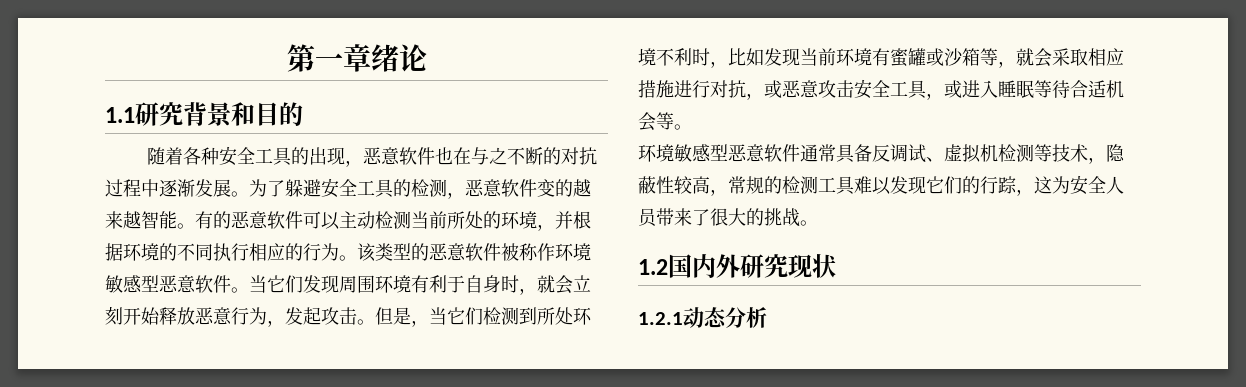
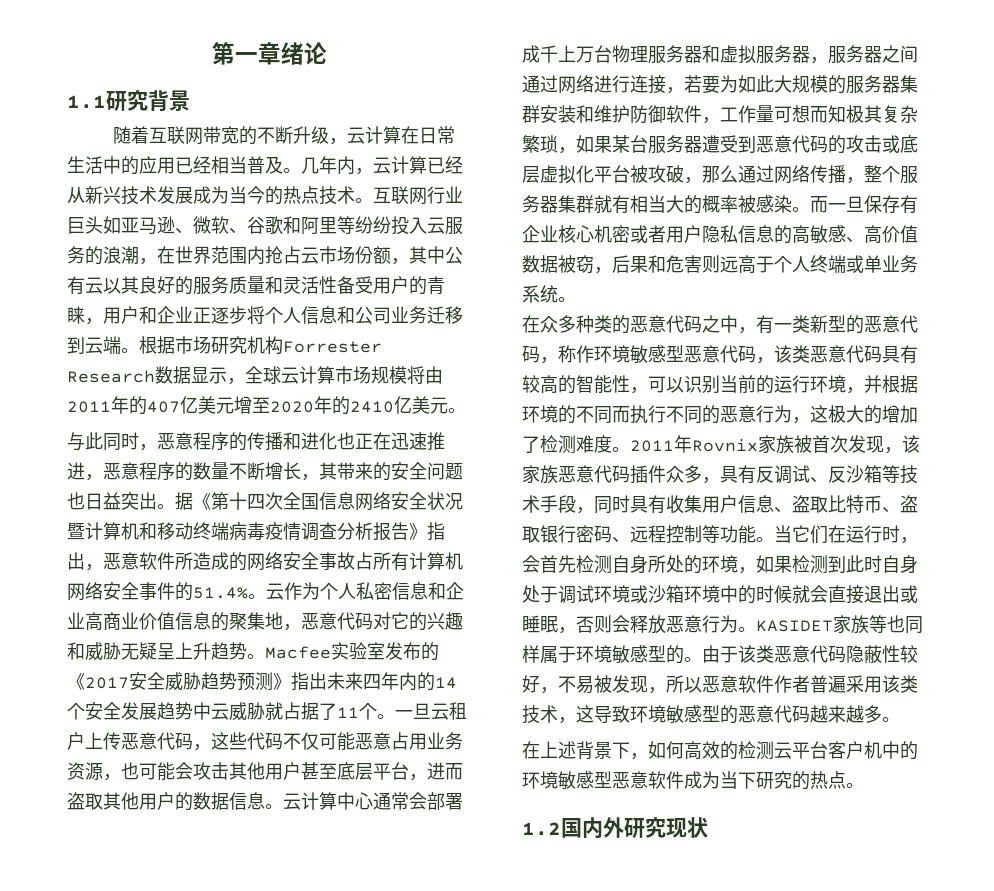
- 1.1研究背景和目的
+ 1.1研究背景
- 随着各种安全工具的出现，恶意软件也在与之不断的对抗过程中逐渐发展。为了躲避安全工具的检测，恶意软件变的越来越智能。有的恶意软件可以主动检测当前所处的环境，并根据环境的不同执行相应的行为。该类型的恶意软件被称作环境敏感型恶意软件。当它们发现周围环境有利于自身时，就会立刻开始释放恶意行为，发起攻击。但是，当它们检测到所处环境不利时，比如发现当前环境有蜜罐或沙箱等，就会采取相应措施进行对抗，或恶意攻击安全工具，或进入睡眠等待合适机会等。
- 环境敏感型恶意软件通常具备反调试、虚拟机检测等技术，隐蔽性较高，常规的检测工具难以发现它们的行踪，这为安全人员带来了很大的挑战。
+ 随着互联网带宽的不断升级，云计算在日常生活中的应用已经相当普及。几年内，云计算已经从新兴技术发展成为当今的热点技术。互联网行业巨头如亚马逊、微软、谷歌和阿里等纷纷投入云服务的浪潮，在世界范围内抢占云市场份额，其中公有云以其良好的服务质量和灵活性备受用户的青睐，用户和企业正逐步将个人信息和公司业务迁移到云端。根据市场研究机构Forrester Research数据显示，全球云计算市场规模将由2011年的407亿美元增至2020年的2410亿美元。
+ 与此同时，恶意程序的传播和进化也正在迅速推进，恶意程序的数量不断增长，其带来的安全问题也日益突出。据《第十四次全国信息网络安全状况暨计算机和移动终端病毒疫情调查分析报告》指出，恶意软件所造成的网络安全事故占所有计算机网络安全事件的51.4%。云作为个人私密信息和企业高商业价值信息的聚集地，恶意代码对它的兴趣和威胁无疑呈上升趋势。Macfee实验室发布的《2017安全威胁趋势预测》指出未来四年内的14个安全发展趋势中云威胁就占据了11个。一旦云租户上传恶意代码，这些代码不仅可能恶意占用业务资源，也可能会攻击其他用户甚至底层平台，进而盗取其他用户的数据信息。云计算中心通常会部署成千上万台物理服务器和虚拟服务器，服务器之间通过网络进行连接，若要为如此大规模的服务器集群安装和维护防御软件，工作量可想而知极其复杂繁琐，如果某台服务器遭受到恶意代码的攻击或底层虚拟化平台被攻破，那么通过网络传播，整个服务器集群就有相当大的概率被感染。而一旦保存有企业核心机密或者用户隐私信息的高敏感、高价值数据被窃，后果和危害则远高于个人终端或单业务系统。
+ 在众多种类的恶意代码之中，有一类新型的恶意代码，称作环境敏感型恶意代码，该类恶意代码具有较高的智能性，可以识别当前的运行环境，并根据环境的不同而执行不同的恶意行为，这极大的增加了检测难度。2011年Rovnix家族被首次发现，该家族恶意代码插件众多，具有反调试、反沙箱等技术手段，同时具有收集用户信息、盗取比特币、盗取银行密码、远程控制等功能。当它们在运行时，会首先检测自身所处的环境，如果检测到此时自身处于调试环境或沙箱环境中的时候就会直接退出或睡眠，否则会释放恶意行为。KASIDET家族等也同样属于环境敏感型的。由于该类恶意代码隐蔽性较好，不易被发现，所以恶意软件作者普遍采用该类技术，这导致环境敏感型的恶意代码越来越多。
+ 在上述背景下，如何高效的检测云平台客户机中的环境敏感型恶意软件成为当下研究的热点。
- 1.2.1动态分析

